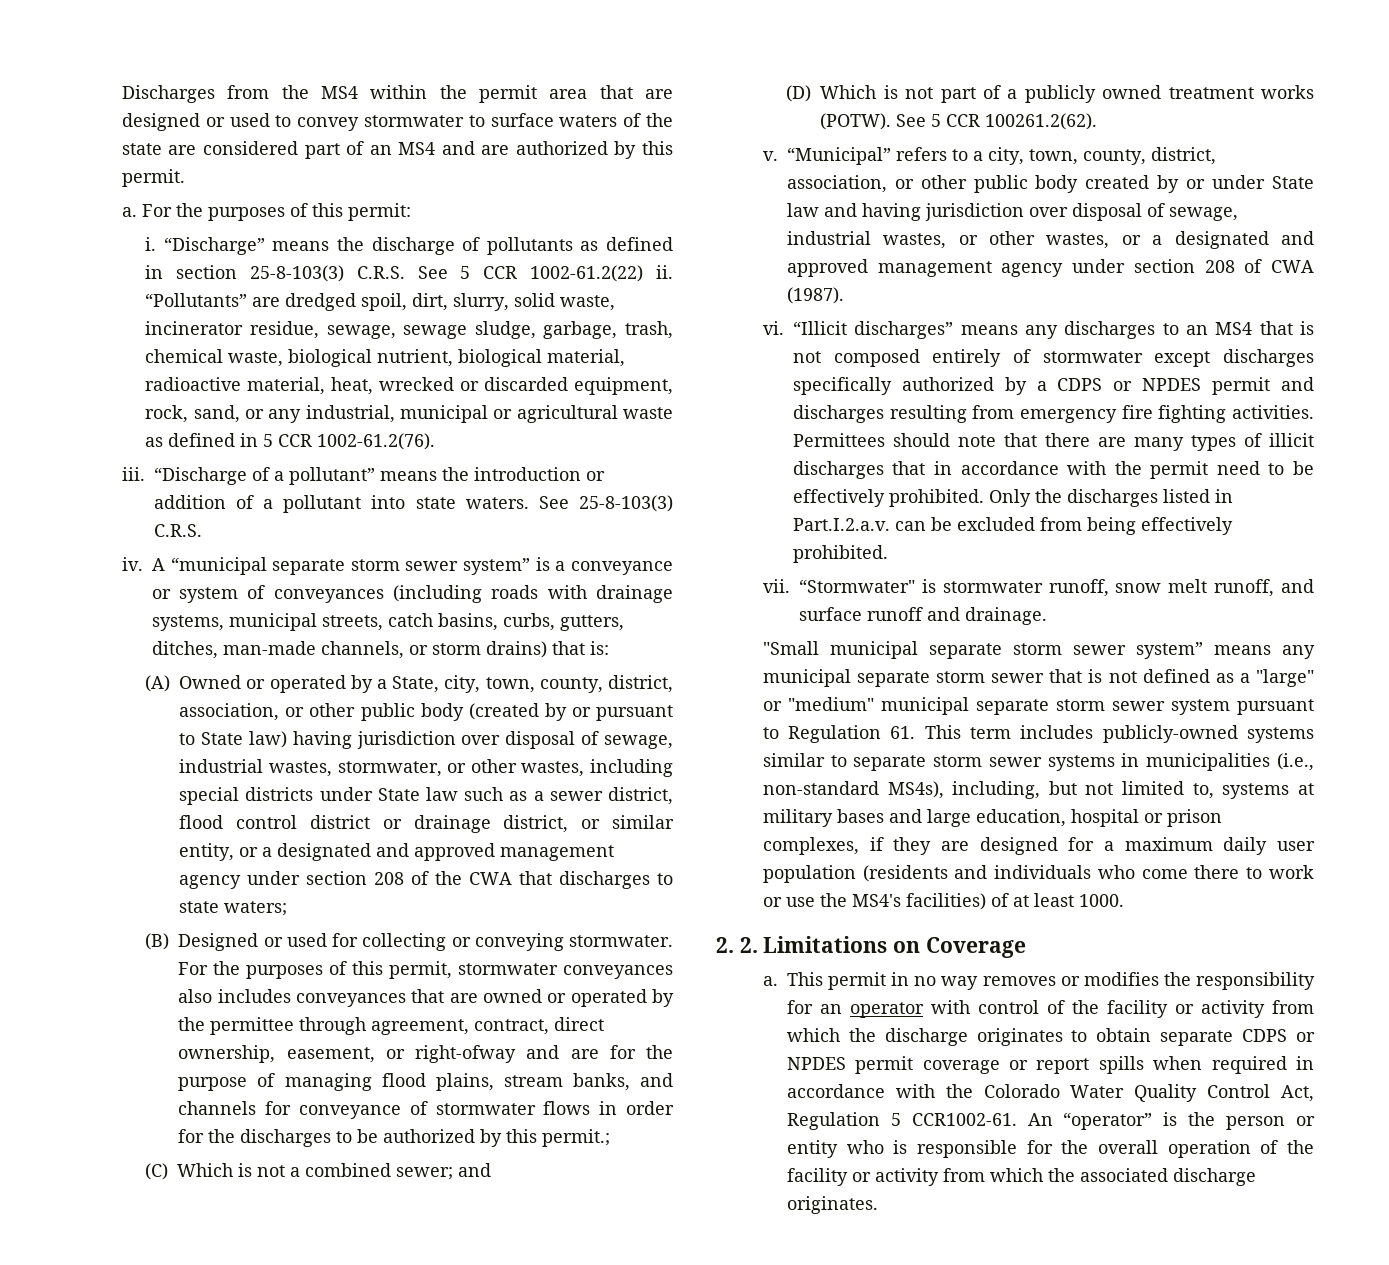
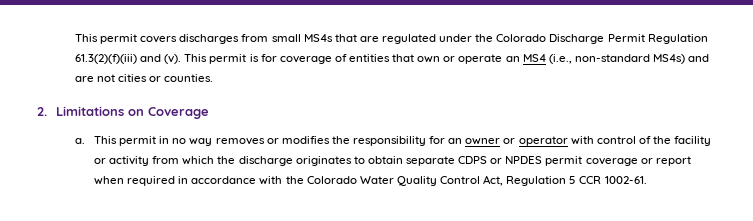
- Discharges from the MS4 within the permit area that are designed or used to convey stormwater to surface waters of the state are considered part of an MS4 and are authorized by this permit.
- a. For the purposes of this permit:
- i. “Discharge” means the discharge of pollutants as defined in section 25-8-103(3) C.R.S. See 5 CCR 1002-61.2(22) ii. “Pollutants” are dredged spoil, dirt, slurry, solid waste, incinerator residue, sewage, sewage sludge, garbage, trash, chemical waste, biological nutrient, biological material, radioactive material, heat, wrecked or discarded equipment, rock, sand, or any industrial, municipal or agricultural waste as defined in 5 CCR 1002-61.2(76).
- iii. “Discharge of a pollutant” means the introduction or addition of a pollutant into state waters. See 25-8-103(3) C.R.S.
- iv. A “municipal separate storm sewer system” is a conveyance or system of conveyances (including roads with drainage systems, municipal streets, catch basins, curbs, gutters, ditches, man-made channels, or storm drains) that is:
- (A) Owned or operated by a State, city, town, county, district, association, or other public body (created by or pursuant to State law) having jurisdiction over disposal of sewage, industrial wastes, stormwater, or other wastes, including special districts under State law such as a sewer district, flood control district or drainage district, or similar entity, or a designated and approved management agency under section 208 of the CWA that discharges to state waters;
- (B) Designed or used for collecting or conveying stormwater. For the purposes of this permit, stormwater conveyances also includes conveyances that are owned or operated by the permittee through agreement, contract, direct ownership, easement, or right-ofway and are for the purpose of managing flood plains, stream banks, and channels for conveyance of stormwater flows in order for the discharges to be authorized by this permit.;
- (C) Which is not a combined sewer; and
- (D) Which is not part of a publicly owned treatment works (POTW). See 5 CCR 100261.2(62).
- v. “Municipal” refers to a city, town, county, district, association, or other public body created by or under State law and having jurisdiction over disposal of sewage, industrial wastes, or other wastes, or a designated and approved management agency under section 208 of CWA (1987).
- vi. “Illicit discharges” means any discharges to an MS4 that is not composed entirely of stormwater except discharges specifically authorized by a CDPS or NPDES permit and discharges resulting from emergency fire fighting activities. Permittees should note that there are many types of illicit discharges that in accordance with the permit need to be effectively prohibited. Only the discharges listed in Part.I.2.a.v. can be excluded from being effectively prohibited.
- vii. “Stormwater" is stormwater runoff, snow melt runoff, and surface runoff and drainage.
- "Small municipal separate storm sewer system” means any municipal separate storm sewer that is not defined as a "large" or "medium" municipal separate storm sewer system pursuant to Regulation 61. This term includes publicly-owned systems similar to separate storm sewer systems in municipalities (i.e., non-standard MS4s), including, but not limited to, systems at military bases and large education, hospital or prison complexes, if they are designed for a maximum daily user population (residents and individuals who come there to work or use the MS4's facilities) of at least 1000.
- 2. 2. Limitations on Coverage
+ This permit covers discharges from small MS4s that are regulated under the Colorado Discharge Permit Regulation 61.3(2)(f)(iii) and (v). This permit is for coverage of entities that own or operate an MS4 (i.e., non-standard MS4s) and are not cities or counties.
+ 2. Limitations on Coverage
- This permit in no way removes or modifies the responsibility for an operator with control of the facility or activity from which the discharge originates to obtain separate CDPS or NPDES permit coverage or report spills when required in accordance with the Colorado Water Quality Control Act, Regulation 5 CCR1002-61. An “operator” is the person or entity who is responsible for the overall operation of the facility or activity from which the associated discharge originates.
+ This permit in no way removes or modifies the responsibility for an owner or operator with control of the facility or activity from which the discharge originates to obtain separate CDPS or NPDES permit coverage or report when required in accordance with the Colorado Water Quality Control Act, Regulation 5 CCR 1002-61.

